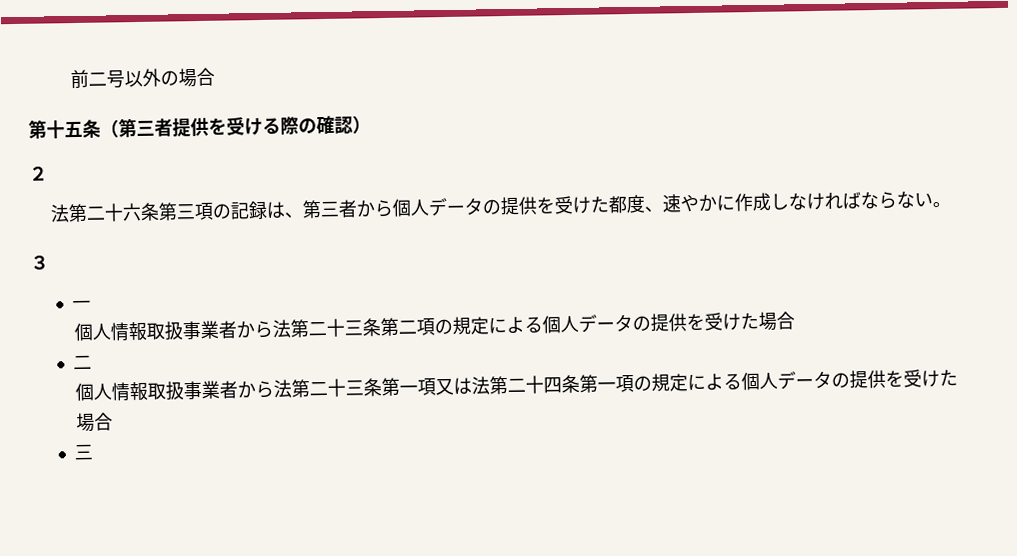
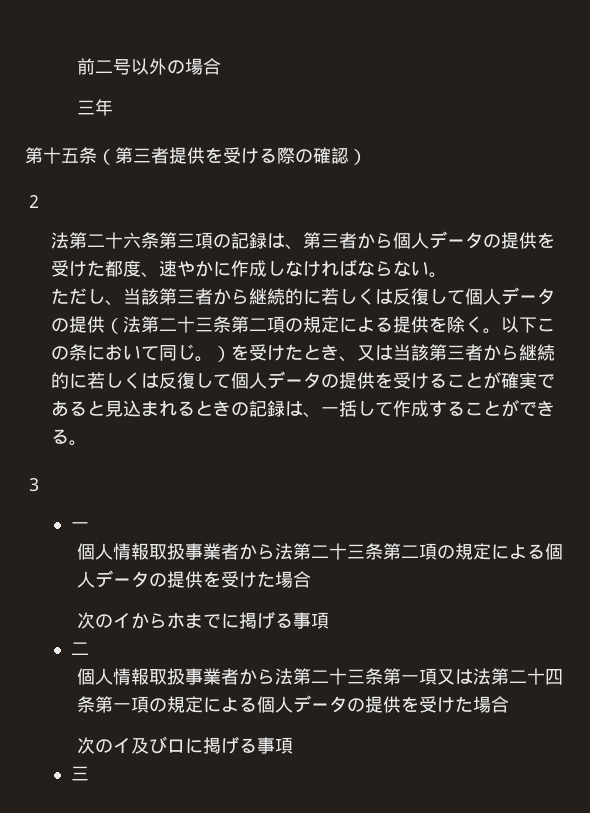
+ 三年
+ ただし、当該第三者から継続的に若しくは反復して個人データの提供（法第二十三条第二項の規定による提供を除く。以下この条において同じ。）を受けたとき、又は当該第三者から継続的に若しくは反復して個人データの提供を受けることが確実であると見込まれるときの記録は、一括して作成することができる。
+ 次のイからホまでに掲げる事項
+ 次のイ及びロに掲げる事項

